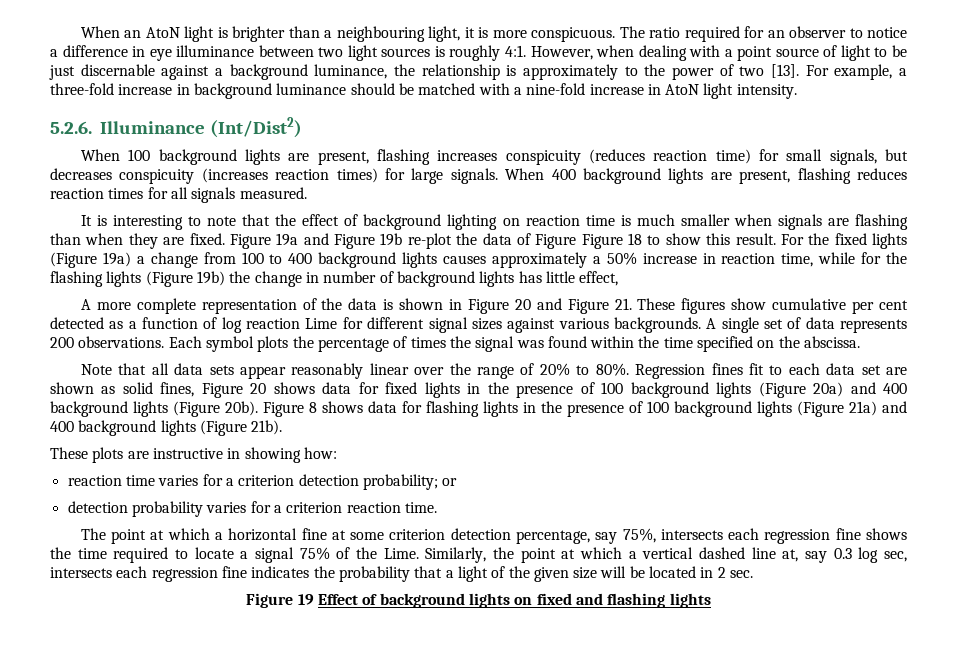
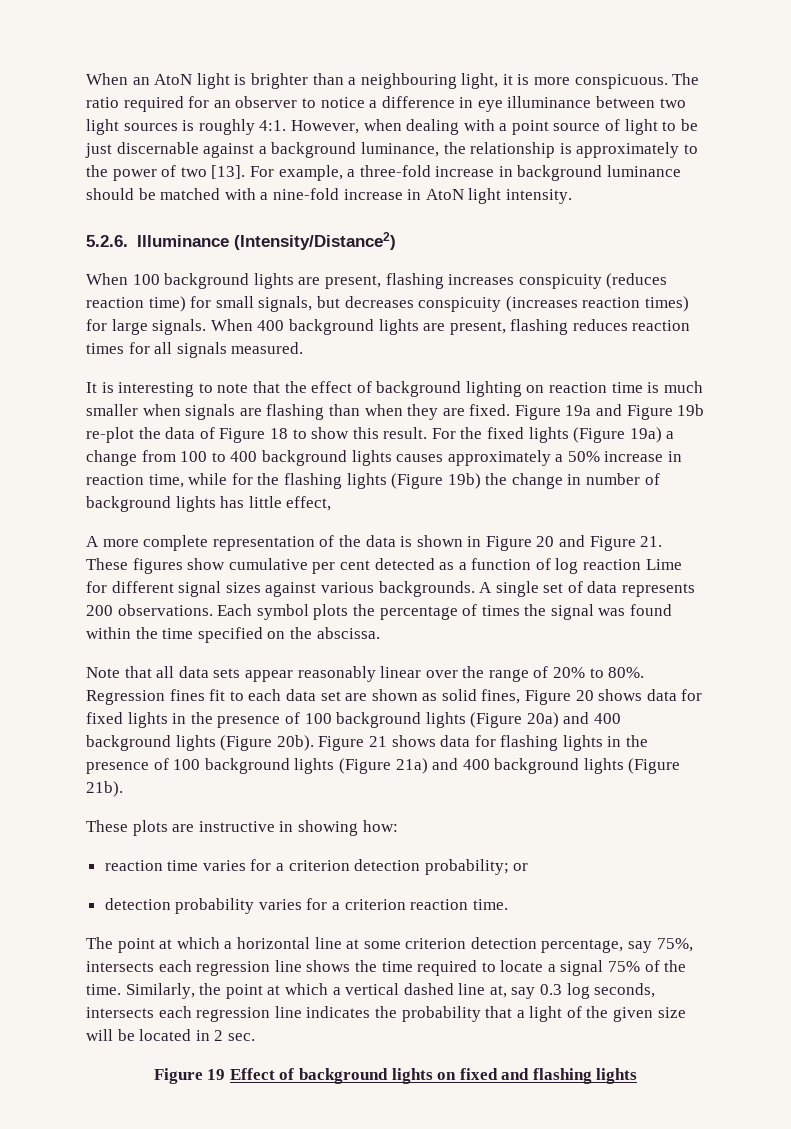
- 5.2.6. Illuminance (Int/Dist2)
+ 5.2.6. Illuminance (Intensity/Distance2)
- Figure 19a and Figure 19b re-plot the data of Figure Figure 18 to show this result.
+ Figure 19a and Figure 19b re-plot the data of Figure 18 to show this result.
- Figure 8 shows data for flashing lights in the presence of 100 background lights (Figure 21a) and 400 background lights (Figure 21b).
+ Figure 21 shows data for flashing lights in the presence of 100 background lights (Figure 21a) and 400 background lights (Figure 21b).
- The point at which a horizontal fine at some criterion detection percentage, say 75%, intersects each regression fine shows the time required to locate a signal 75% of the Lime.
+ The point at which a horizontal line at some criterion detection percentage, say 75%, intersects each regression line shows the time required to locate a signal 75% of the time.
- Similarly, the point at which a vertical dashed line at, say 0.3 log sec, intersects each regression fine indicates the probability that a light of the given size will be located in 2 sec.
+ Similarly, the point at which a vertical dashed line at, say 0.3 log seconds, intersects each regression line indicates the probability that a light of the given size will be located in 2 sec.

